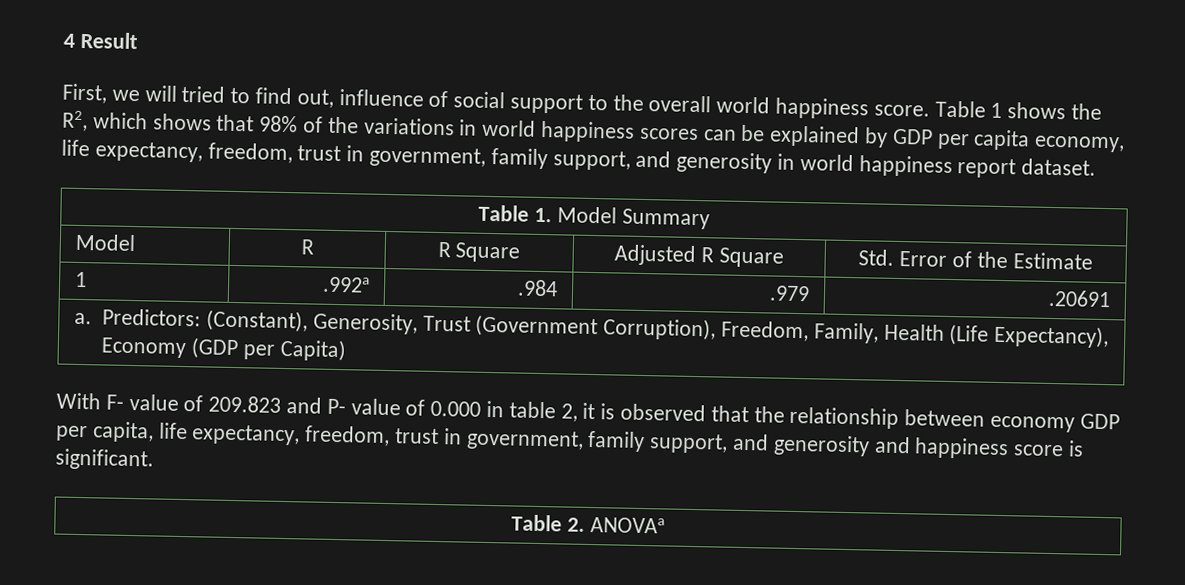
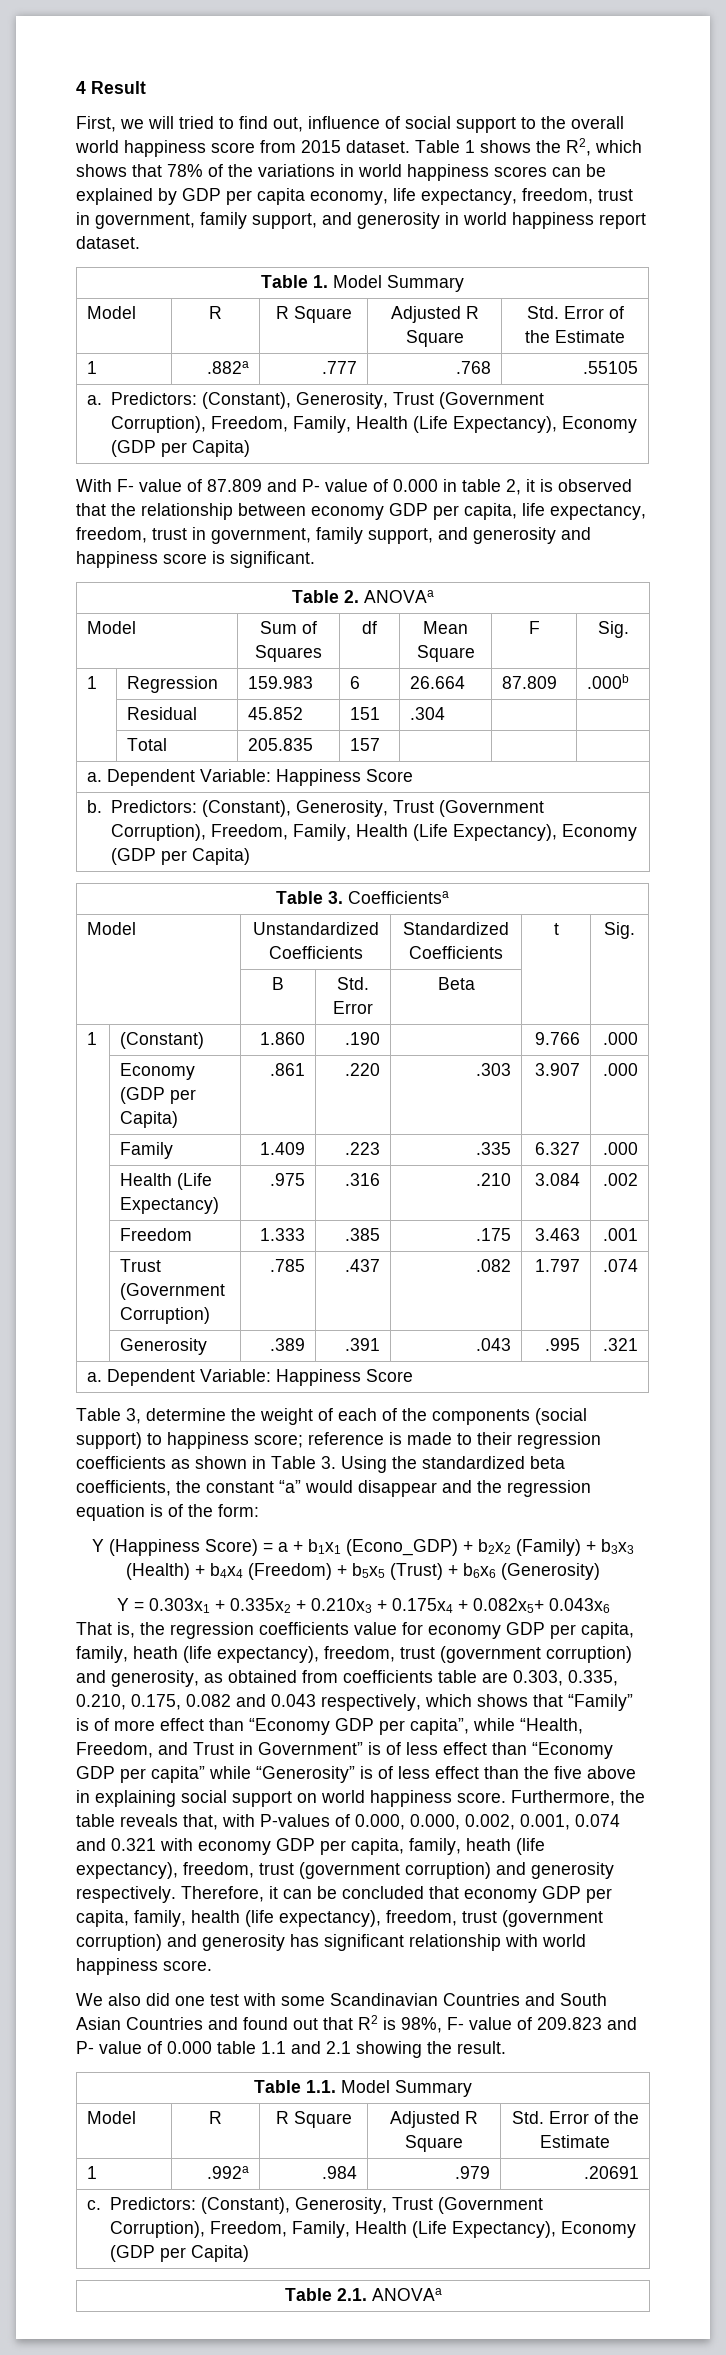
- First, we will tried to find out, influence of social support to the overall world happiness score.
+ First, we will tried to find out, influence of social support to the overall world happiness score from 2015 dataset.
- Table 1 shows the R2, which shows that 98% of the variations in world happiness scores can be explained by GDP per capita economy, life expectancy, freedom, trust in government, family support, and generosity in world happiness report dataset.
+ Table 1 shows the R2, which shows that 78% of the variations in world happiness scores can be explained by GDP per capita economy, life expectancy, freedom, trust in government, family support, and generosity in world happiness report dataset.
- 1 | .992a | .984 | .979 | .20691
+ 1 | .882a | .777 | .768 | .55105
- With F- value of 209.823 and P- value of 0.000 in table 2, it is observed that the relationship between economy GDP per capita, life expectancy, freedom, trust in government, family support, and generosity and happiness score is significant.
+ With F- value of 87.809 and P- value of 0.000 in table 2, it is observed that the relationship between economy GDP per capita, life expectancy, freedom, trust in government, family support, and generosity and happiness score is significant.
+ Model | Sum of Squares | df | Mean Square | F | Sig.
+ 1 | Regression | 159.983 | 6 | 26.664 | 87.809 | .000b
+ | Residual | 45.852 | 151 | .304 | |
+ | Total | 205.835 | 157 | | |
+ a. Dependent Variable: Happiness Score
+ b. Predictors: (Constant), Generosity, Trust (Government Corruption), Freedom, Family, Health (Life Expectancy), Economy (GDP per Capita)
+ Table 3. Coefficientsa
+ Model | Unstandardized Coefficients | Standardized Coefficients | t | Sig.
+ | B | Std. Error | Beta | |
+ 1 | (Constant) | 1.860 | .190 | | 9.766 | .000
+ | Economy (GDP per Capita) | .861 | .220 | .303 | 3.907 | .000
+ | Family | 1.409 | .223 | .335 | 6.327 | .000
+ | Health (Life Expectancy) | .975 | .316 | .210 | 3.084 | .002
+ | Freedom | 1.333 | .385 | .175 | 3.463 | .001
+ | Trust (Government Corruption) | .785 | .437 | .082 | 1.797 | .074
+ | Generosity | .389 | .391 | .043 | .995 | .321
+ a. Dependent Variable: Happiness Score
+ Table 3, determine the weight of each of the components (social support) to happiness score; reference is made to their regression coefficients as shown in Table 3. Using the standardized beta coefficients, the constant “a” would disappear and the regression equation is of the form:
+ Y (Happiness Score) = a + b1x1 (Econo_GDP) + b2x2 (Family) + b3x3 (Health) + b4x4 (Freedom) + b5x5 (Trust) + b6x6 (Generosity)
+ Y = 0.303x1 + 0.335x2 + 0.210x3 + 0.175x4 + 0.082x5+ 0.043x6
+ That is, the regression coefficients value for economy GDP per capita, family, heath (life expectancy), freedom, trust (government corruption) and generosity, as obtained from coefficients table are 0.303, 0.335, 0.210, 0.175, 0.082 and 0.043 respectively, which shows that “Family” is of more effect than “Economy GDP per capita”, while “Health, Freedom, and Trust in Government” is of less effect than “Economy GDP per capita” while “Generosity” is of less effect than the five above in explaining social support on world happiness score. Furthermore, the table reveals that, with P-values of 0.000, 0.000, 0.002, 0.001, 0.074 and 0.321 with economy GDP per capita, family, heath (life expectancy), freedom, trust (government corruption) and generosity respectively. Therefore, it can be concluded that economy GDP per capita, family, health (life expectancy), freedom, trust (government corruption) and generosity has significant relationship with world happiness score.
+ We also did one test with some Scandinavian Countries and South Asian Countries and found out that R2 is 98%, F- value of 209.823 and P- value of 0.000 table 1.1 and 2.1 showing the result.
+ Table 1.1. Model Summary
+ Model | R | R Square | Adjusted R Square | Std. Error of the Estimate
+ 1 | .992a | .984 | .979 | .20691
+ c. Predictors: (Constant), Generosity, Trust (Government Corruption), Freedom, Family, Health (Life Expectancy), Economy (GDP per Capita)
+ Table 2.1. ANOVAa

